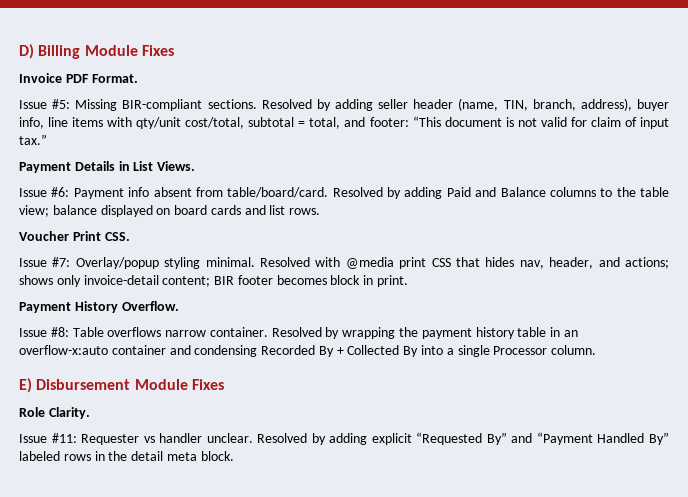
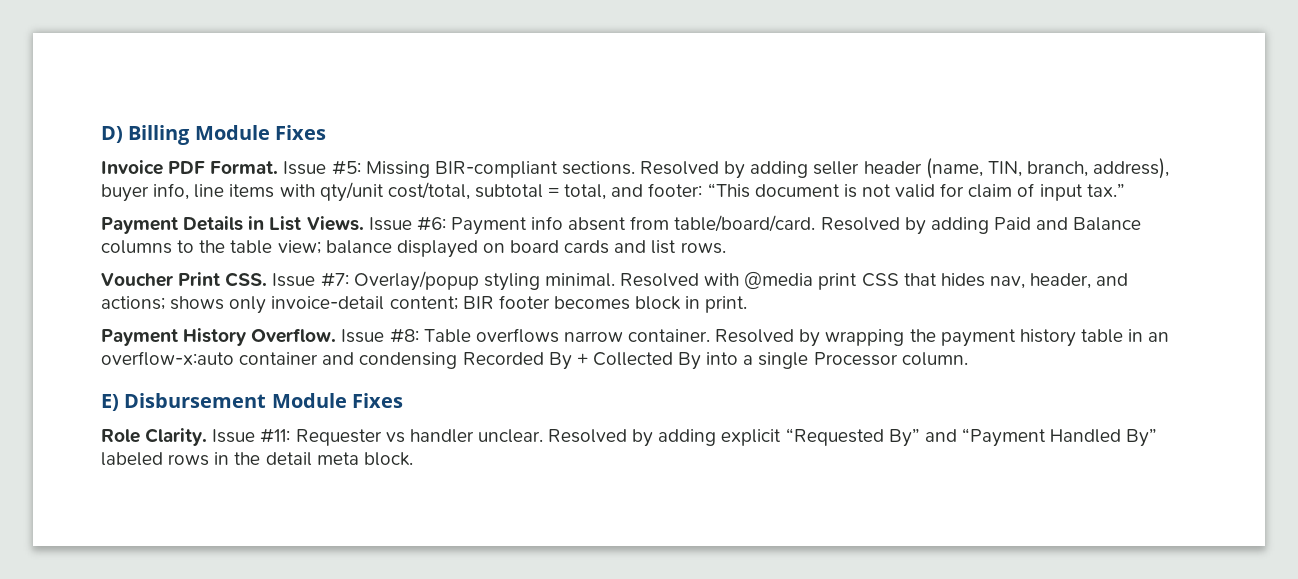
- Invoice PDF Format.
- Issue #5: Missing BIR-compliant sections.
+ Invoice PDF Format. Issue #5: Missing BIR-compliant sections.
- Payment Details in List Views.
- Issue #6: Payment info absent from table/board/card.
+ Payment Details in List Views. Issue #6: Payment info absent from table/board/card.
- Voucher Print CSS.
- Issue #7: Overlay/popup styling minimal.
+ Voucher Print CSS. Issue #7: Overlay/popup styling minimal.
- Payment History Overflow.
- Issue #8: Table overflows narrow container.
+ Payment History Overflow. Issue #8: Table overflows narrow container.
- Role Clarity.
- Issue #11: Requester vs handler unclear.
+ Role Clarity. Issue #11: Requester vs handler unclear.

